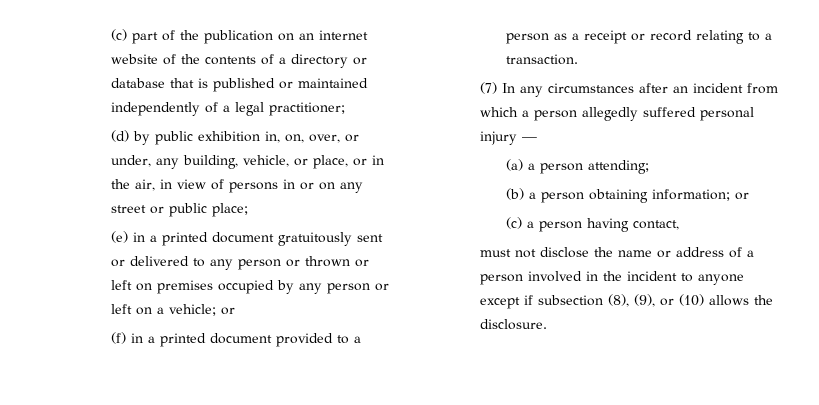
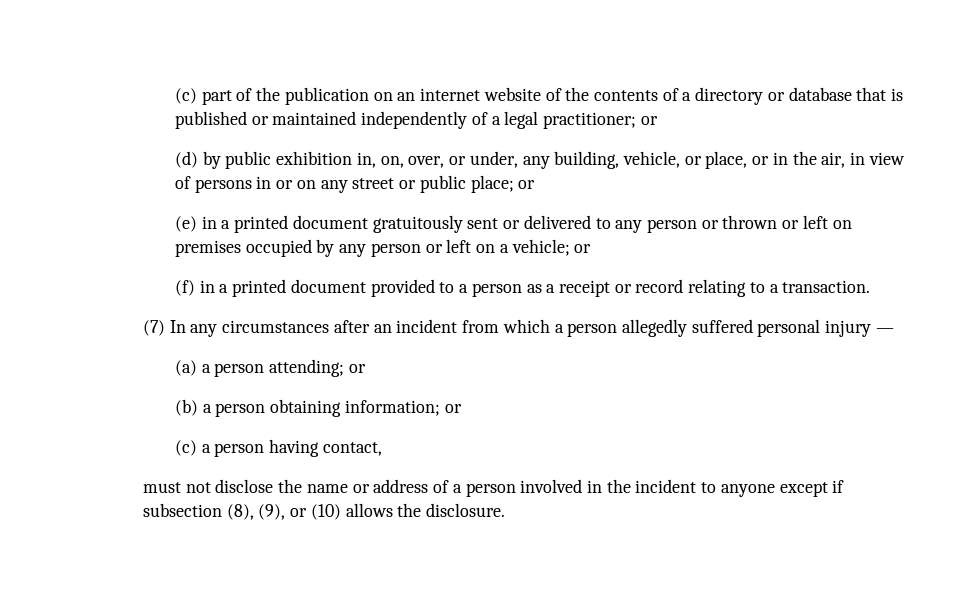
- (c) part of the publication on an internet website of the contents of a directory or database that is published or maintained independently of a legal practitioner;
+ (c) part of the publication on an internet website of the contents of a directory or database that is published or maintained independently of a legal practitioner; or
- (d) by public exhibition in, on, over, or under, any building, vehicle, or place, or in the air, in view of persons in or on any street or public place;
+ (d) by public exhibition in, on, over, or under, any building, vehicle, or place, or in the air, in view of persons in or on any street or public place; or
- (a) a person attending;
+ (a) a person attending; or

